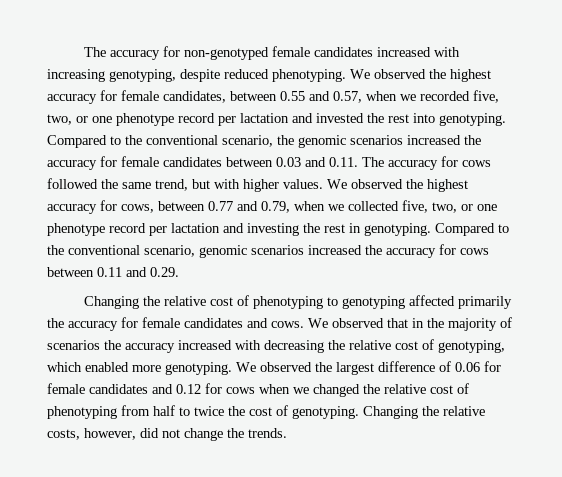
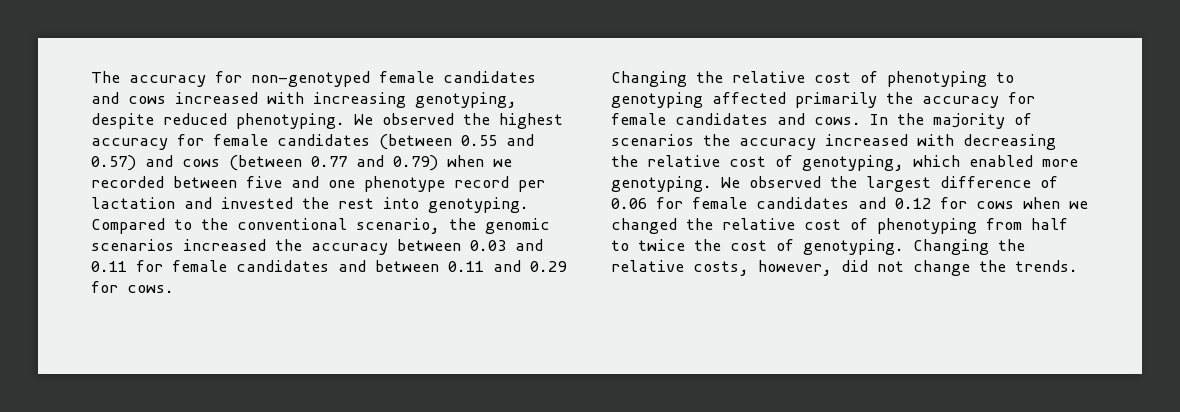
- The accuracy for non-genotyped female candidates increased with increasing genotyping, despite reduced phenotyping.
+ The accuracy for non-genotyped female candidates and cows increased with increasing genotyping, despite reduced phenotyping.
- We observed the highest accuracy for female candidates, between 0.55 and 0.57, when we recorded five, two, or one phenotype record per lactation and invested the rest into genotyping.
+ We observed the highest accuracy for female candidates (between 0.55 and 0.57) and cows (between 0.77 and 0.79) when we recorded between five and one phenotype record per lactation and invested the rest into genotyping.
- Compared to the conventional scenario, the genomic scenarios increased the accuracy for female candidates between 0.03 and 0.11. The accuracy for cows followed the same trend, but with higher values. We observed the highest accuracy for cows, between 0.77 and 0.79, when we collected five, two, or one phenotype record per lactation and investing the rest in genotyping. Compared to the conventional scenario, genomic scenarios increased the accuracy for cows between 0.11 and 0.29.
+ Compared to the conventional scenario, the genomic scenarios increased the accuracy between 0.03 and 0.11 for female candidates and between 0.11 and 0.29 for cows.
- We observed that in the majority of scenarios the accuracy increased with decreasing the relative cost of genotyping, which enabled more genotyping.
+ In the majority of scenarios the accuracy increased with decreasing the relative cost of genotyping, which enabled more genotyping.

